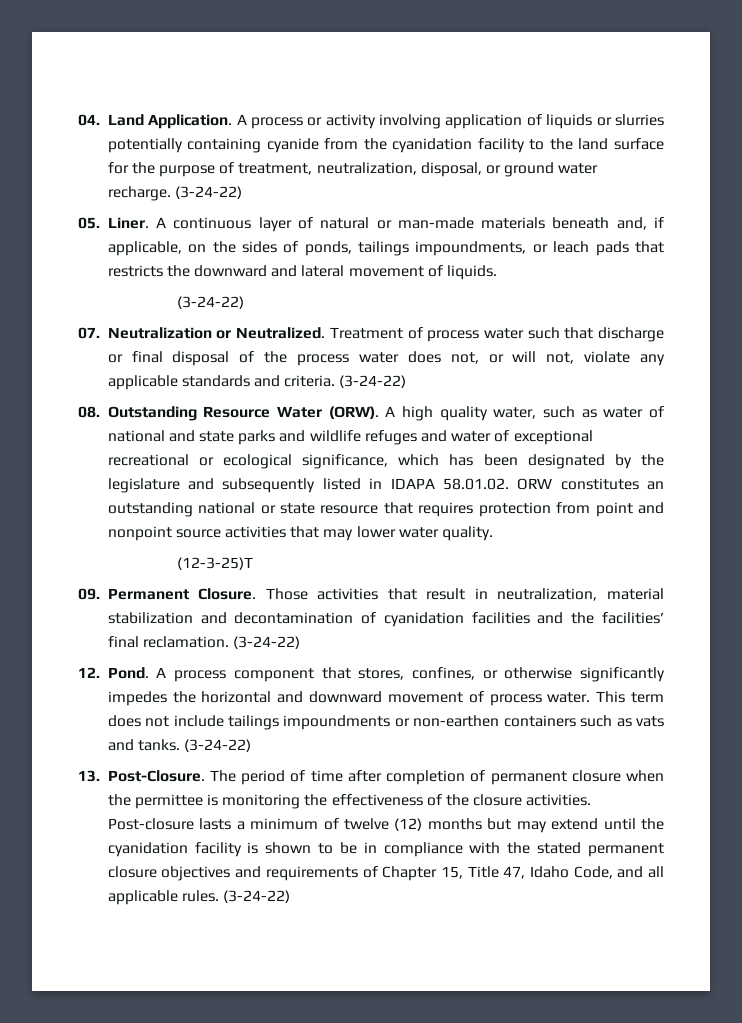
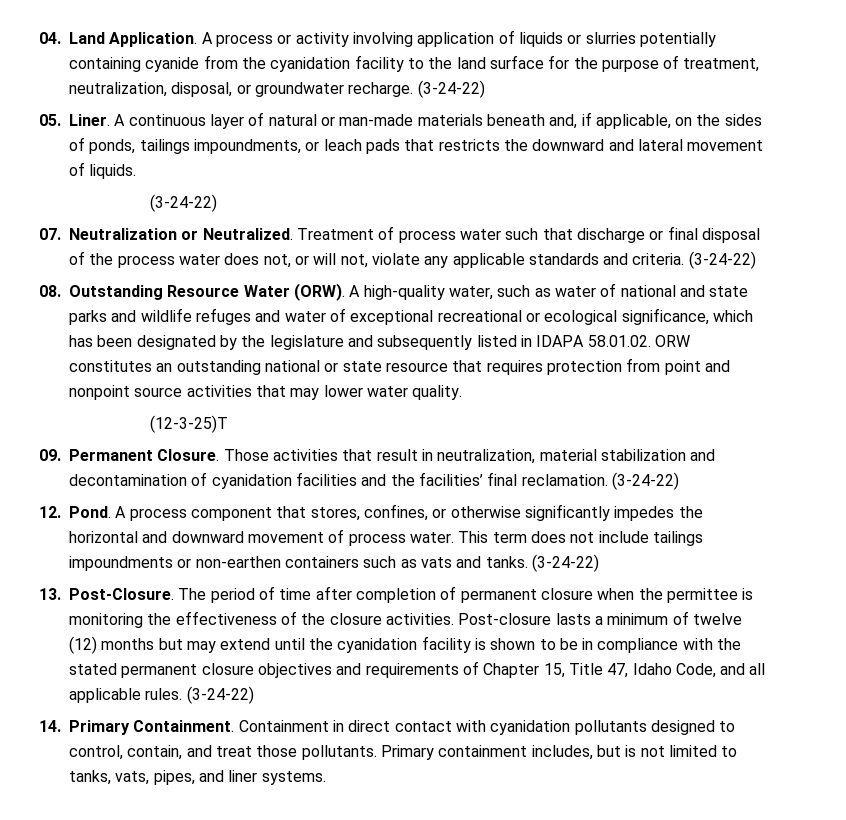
- A process or activity involving application of liquids or slurries potentially containing cyanide from the cyanidation facility to the land surface for the purpose of treatment, neutralization, disposal, or ground water recharge.
+ A process or activity involving application of liquids or slurries potentially containing cyanide from the cyanidation facility to the land surface for the purpose of treatment, neutralization, disposal, or groundwater recharge.
- A high quality water, such as water of national and state parks and wildlife refuges and water of exceptional recreational or ecological significance, which has been designated by the legislature and subsequently listed in IDAPA 58.01.02. ORW constitutes an outstanding national or state resource that requires protection from point and nonpoint source activities that may lower water quality.
+ A high-quality water, such as water of national and state parks and wildlife refuges and water of exceptional recreational or ecological significance, which has been designated by the legislature and subsequently listed in IDAPA 58.01.02. ORW constitutes an outstanding national or state resource that requires protection from point and nonpoint source activities that may lower water quality.
+ 14. Primary Containment. Containment in direct contact with cyanidation pollutants designed to control, contain, and treat those pollutants. Primary containment includes, but is not limited to tanks, vats, pipes, and liner systems.

